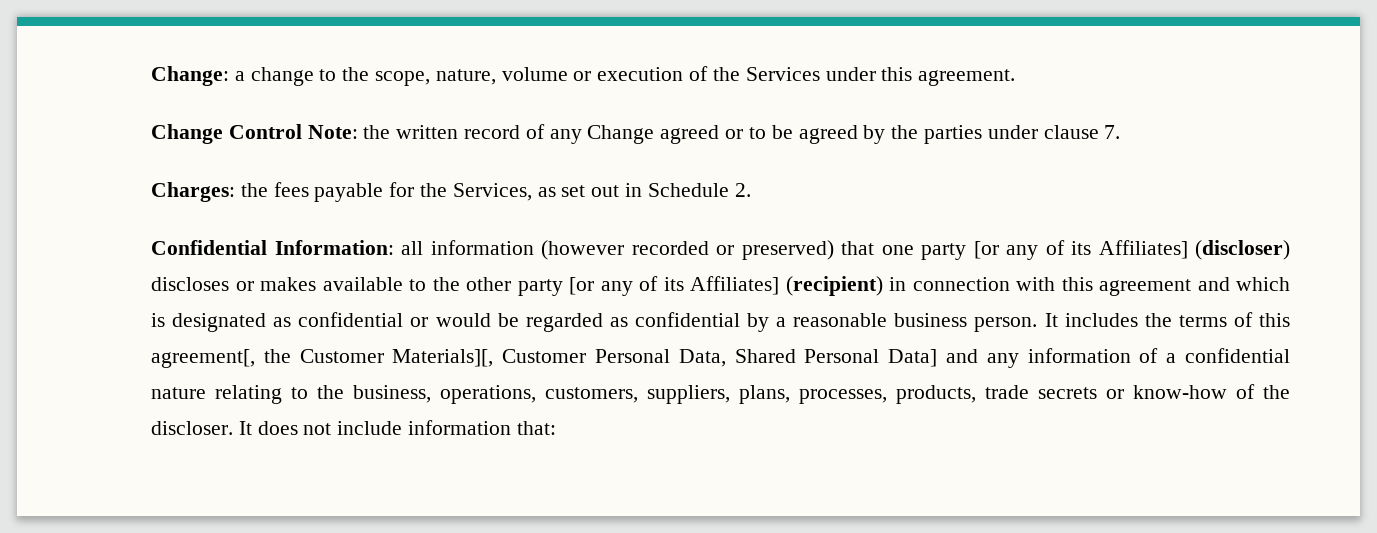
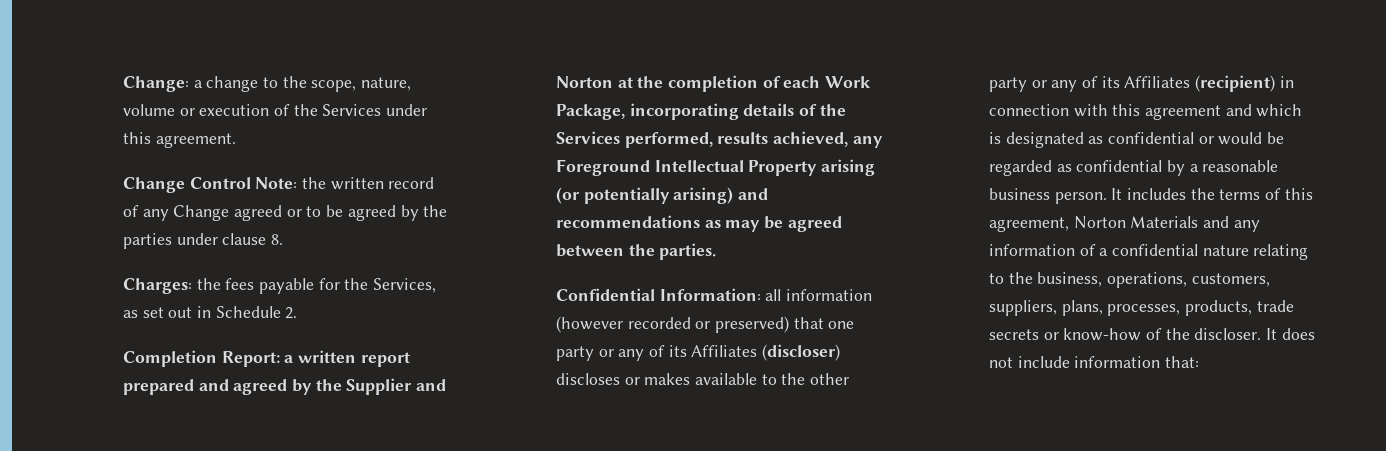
- Change Control Note: the written record of any Change agreed or to be agreed by the parties under clause 7.
+ Change Control Note: the written record of any Change agreed or to be agreed by the parties under clause 8.
+ Completion Report: a written report prepared and agreed by the Supplier and Norton at the completion of each Work Package, incorporating details of the Services performed, results achieved, any Foreground Intellectual Property arising (or potentially arising) and recommendations as may be agreed between the parties.
- Confidential Information: all information (however recorded or preserved) that one party [or any of its Affiliates] (discloser) discloses or makes available to the other party [or any of its Affiliates] (recipient) in connection with this agreement and which is designated as confidential or would be regarded as confidential by a reasonable business person.
+ Confidential Information: all information (however recorded or preserved) that one party or any of its Affiliates (discloser) discloses or makes available to the other party or any of its Affiliates (recipient) in connection with this agreement and which is designated as confidential or would be regarded as confidential by a reasonable business person.
- It includes the terms of this agreement[, the Customer Materials][, Customer Personal Data, Shared Personal Data] and any information of a confidential nature relating to the business, operations, customers, suppliers, plans, processes, products, trade secrets or know-how of the discloser.
+ It includes the terms of this agreement, Norton Materials and any information of a confidential nature relating to the business, operations, customers, suppliers, plans, processes, products, trade secrets or know-how of the discloser.

